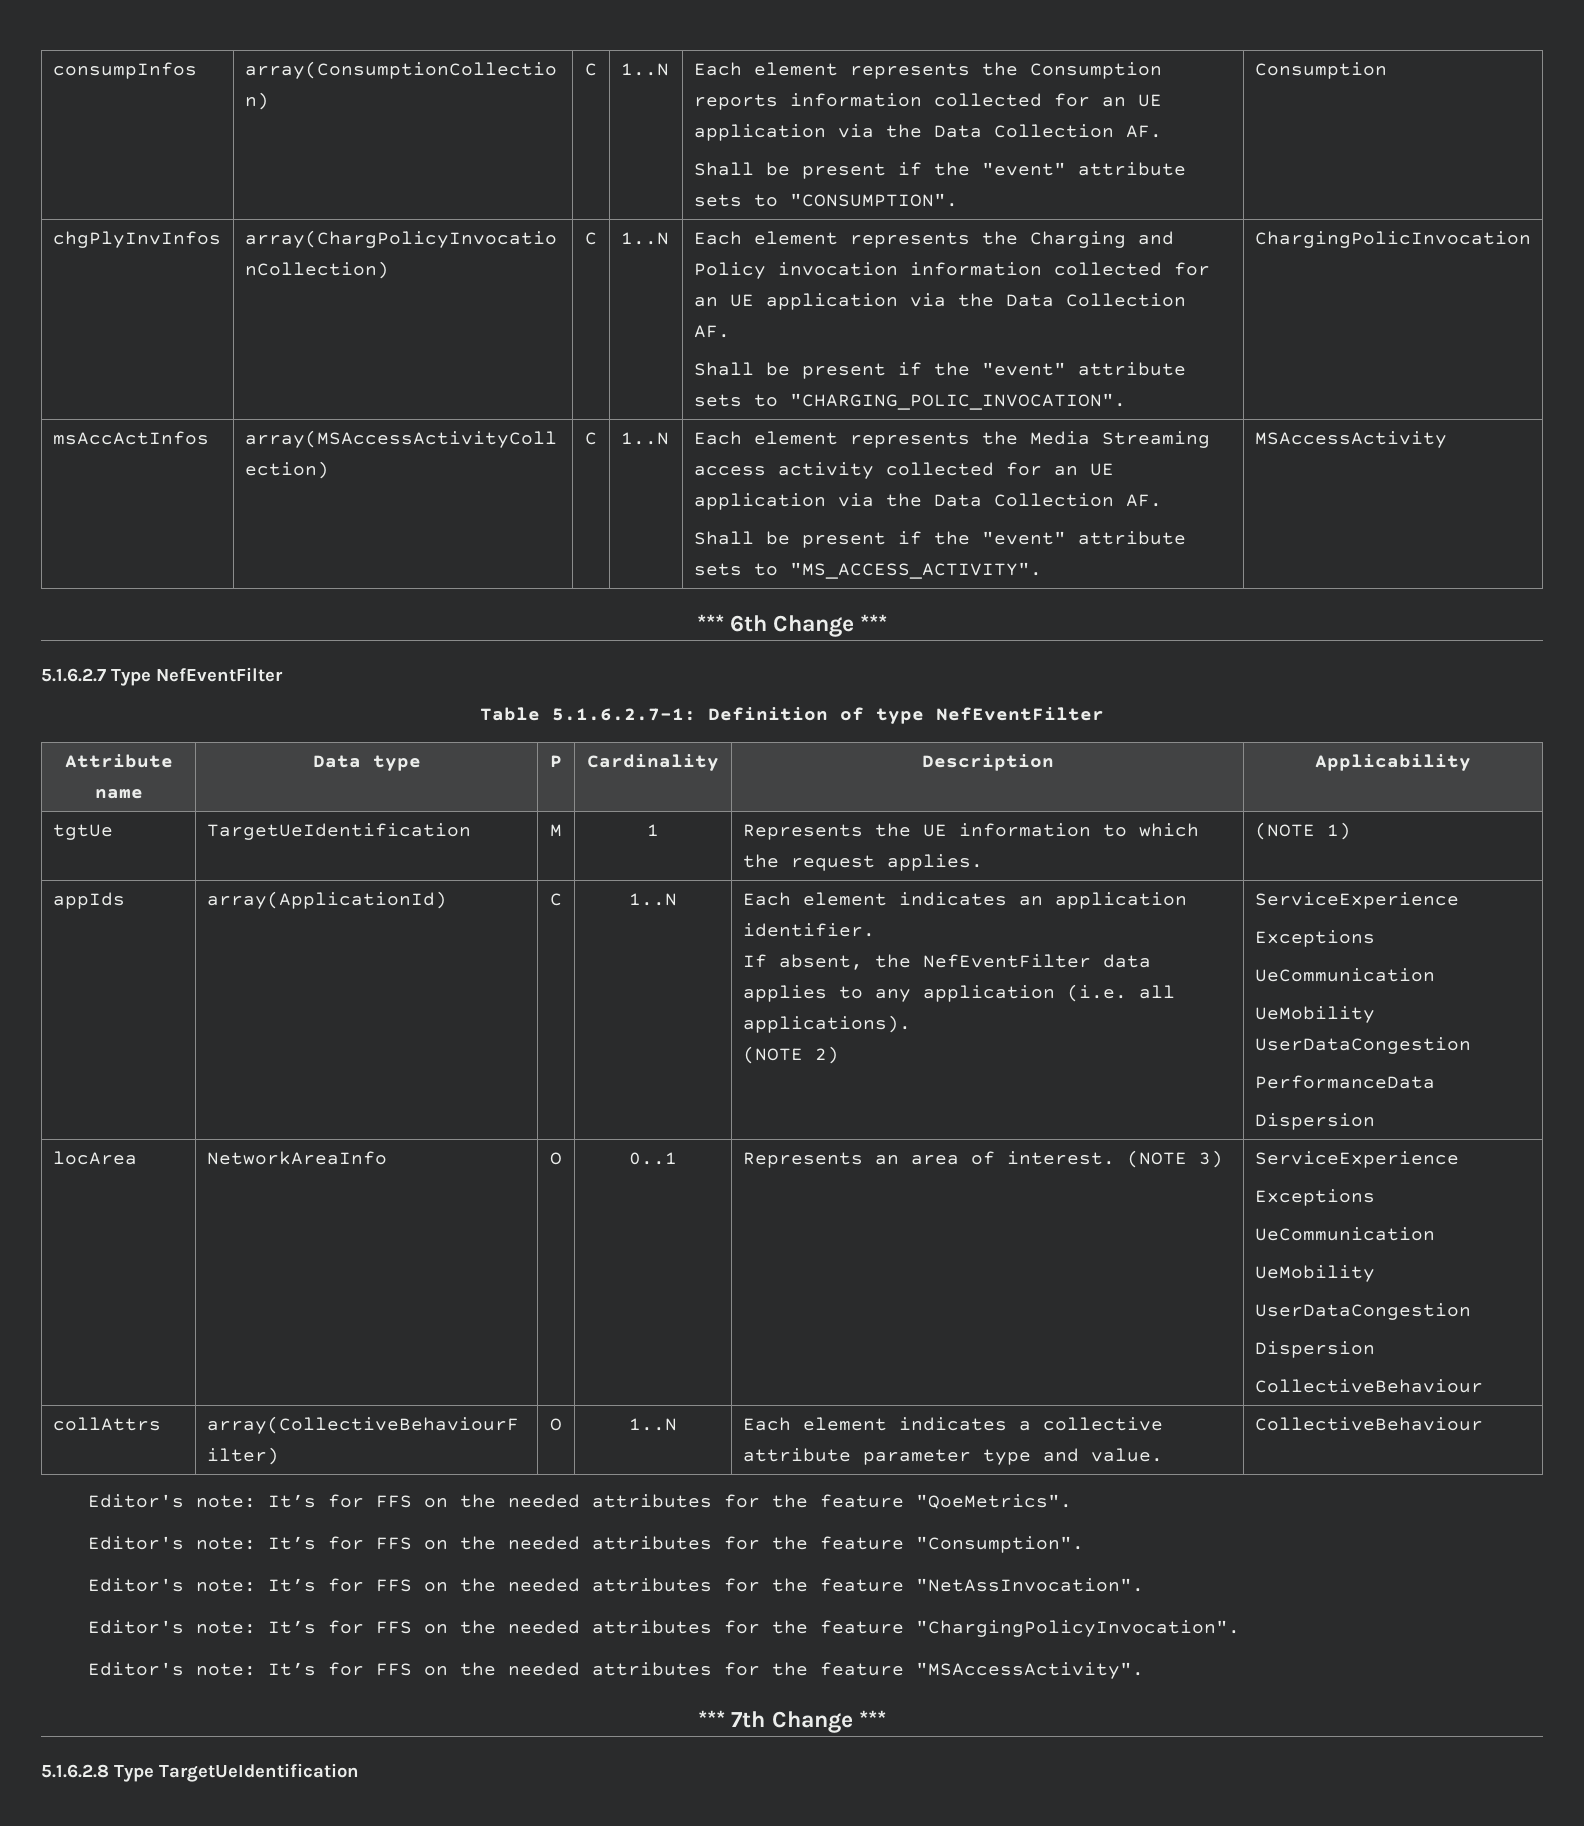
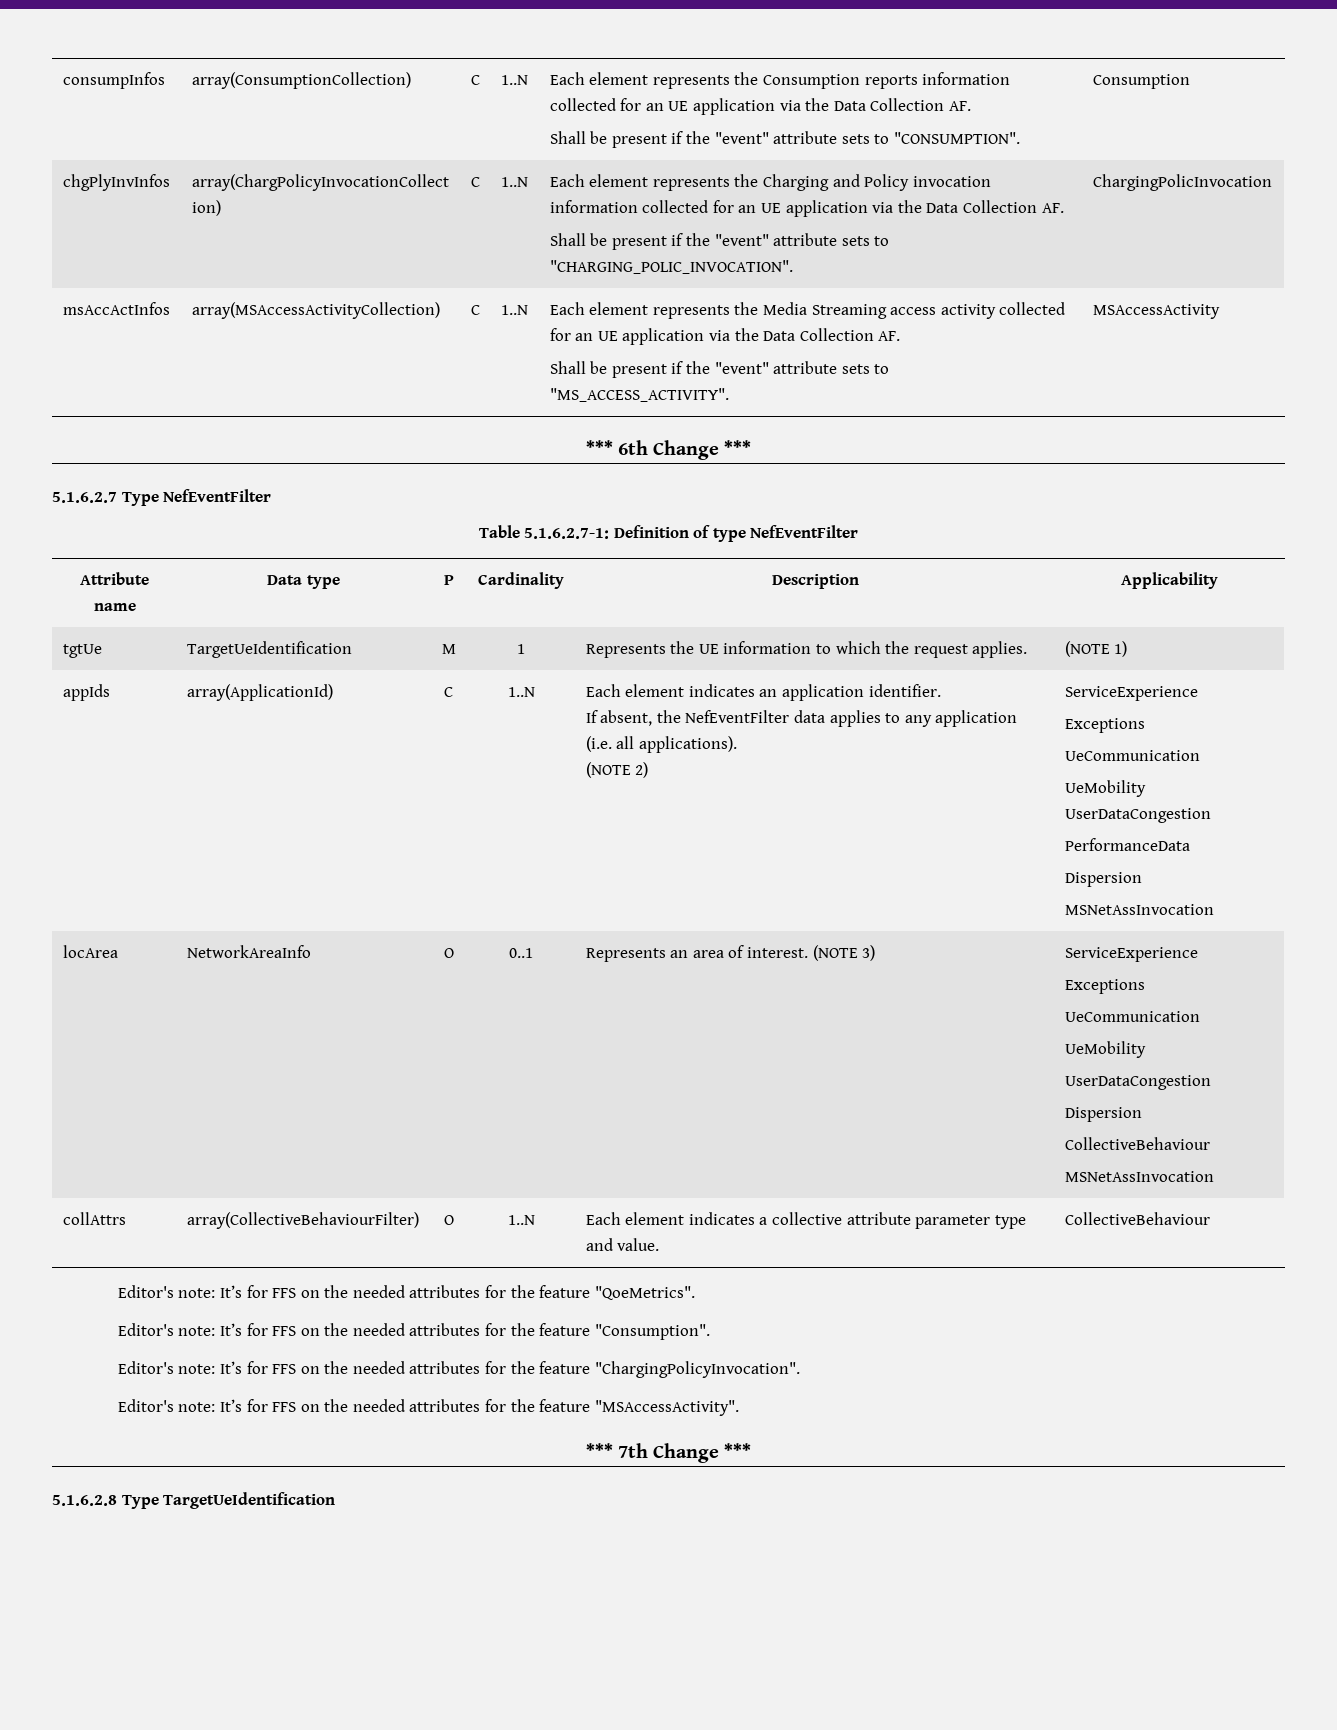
  appIds | array(ApplicationId) | C | 1..N | Each element indicates an application identifier.
  If absent, the NefEventFilter data applies to any application (i.e. all applications).
  (NOTE 2) | ServiceExperience
  Exceptions
  UeCommunication
  UeMobility UserDataCongestion
  PerformanceData
  Dispersion
+ MSNetAssInvocation
  locArea | NetworkAreaInfo | O | 0..1 | Represents an area of interest. (NOTE 3) | ServiceExperience
  Exceptions
  UeCommunication
  UeMobility
  UserDataCongestion
  Dispersion
  CollectiveBehaviour
+ MSNetAssInvocation
- Editor's note: It’s for FFS on the needed attributes for the feature "NetAssInvocation".

